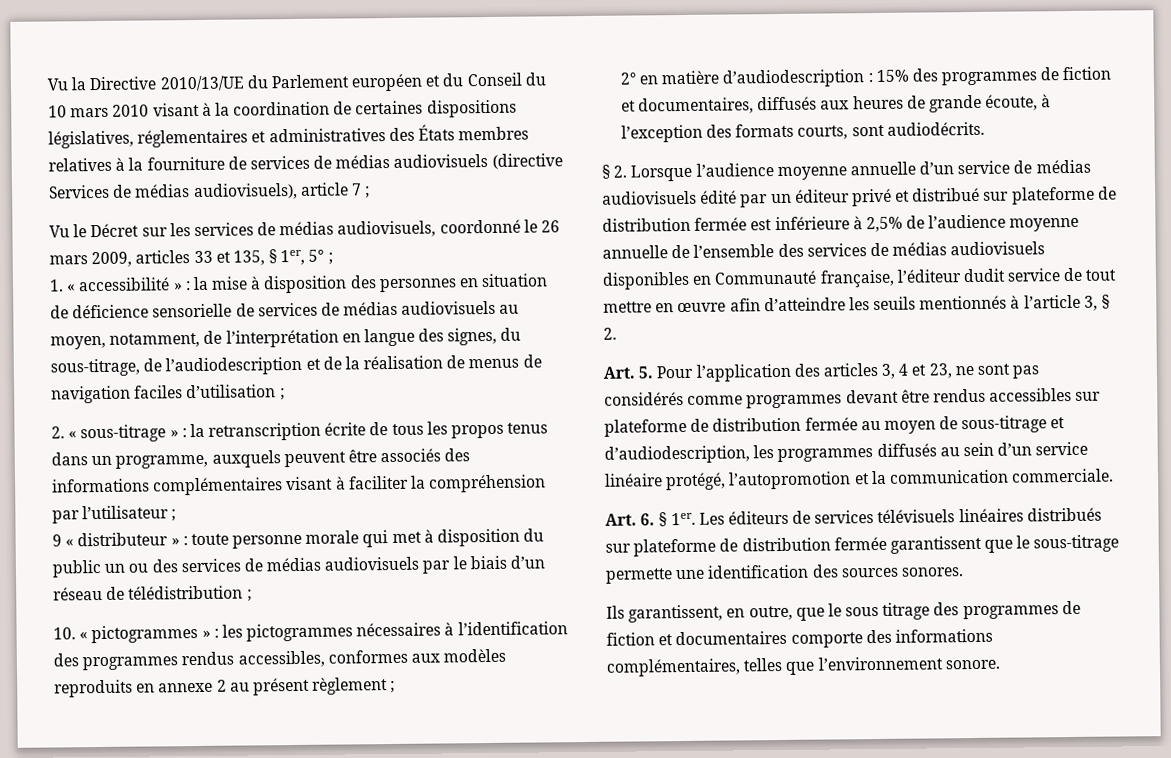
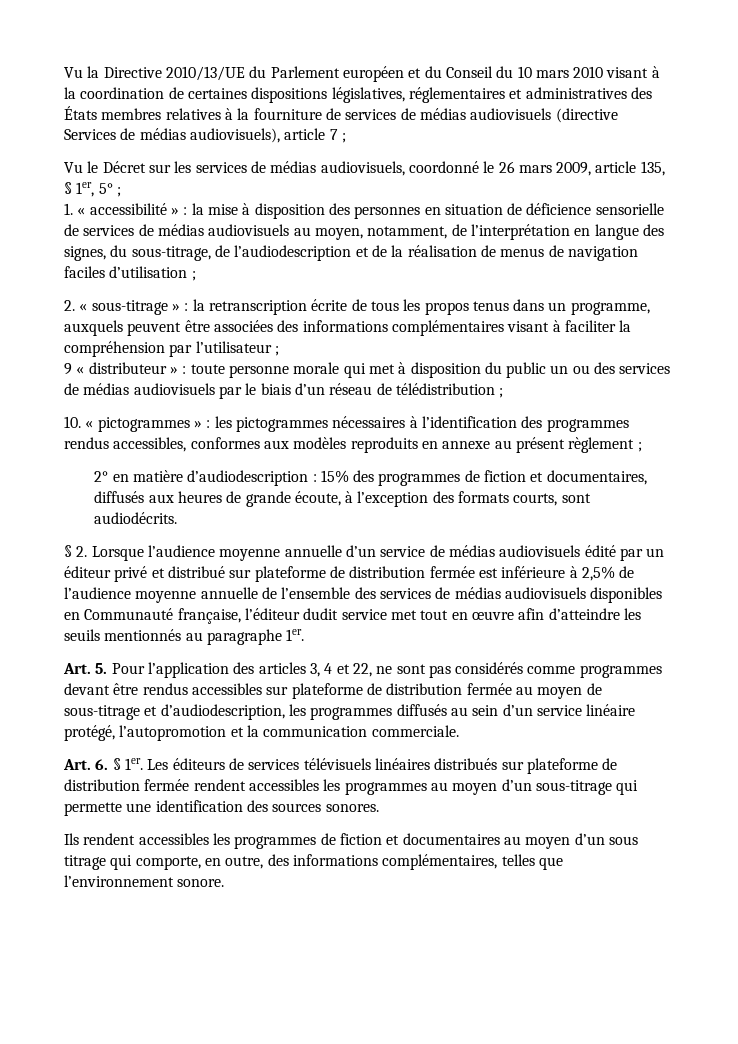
- Vu le Décret sur les services de médias audiovisuels, coordonné le 26 mars 2009, articles 33 et 135, § 1er, 5° ;
+ Vu le Décret sur les services de médias audiovisuels, coordonné le 26 mars 2009, article 135, § 1er, 5° ;
- 2. « sous-titrage » : la retranscription écrite de tous les propos tenus dans un programme, auxquels peuvent être associés des informations complémentaires visant à faciliter la compréhension par l’utilisateur ;
+ 2. « sous-titrage » : la retranscription écrite de tous les propos tenus dans un programme, auxquels peuvent être associées des informations complémentaires visant à faciliter la compréhension par l’utilisateur ;
- 10. « pictogrammes » : les pictogrammes nécessaires à l’identification des programmes rendus accessibles, conformes aux modèles reproduits en annexe 2 au présent règlement ;
+ 10. « pictogrammes » : les pictogrammes nécessaires à l’identification des programmes rendus accessibles, conformes aux modèles reproduits en annexe au présent règlement ;
- § 2. Lorsque l’audience moyenne annuelle d’un service de médias audiovisuels édité par un éditeur privé et distribué sur plateforme de distribution fermée est inférieure à 2,5% de l’audience moyenne annuelle de l’ensemble des services de médias audiovisuels disponibles en Communauté française, l’éditeur dudit service de tout mettre en œuvre afin d’atteindre les seuils mentionnés à l’article 3, § 2.
+ § 2. Lorsque l’audience moyenne annuelle d’un service de médias audiovisuels édité par un éditeur privé et distribué sur plateforme de distribution fermée est inférieure à 2,5% de l’audience moyenne annuelle de l’ensemble des services de médias audiovisuels disponibles en Communauté française, l’éditeur dudit service met tout en œuvre afin d’atteindre les seuils mentionnés au paragraphe 1er.
- Art. 5. Pour l’application des articles 3, 4 et 23, ne sont pas considérés comme programmes devant être rendus accessibles sur plateforme de distribution fermée au moyen de sous-titrage et d’audiodescription, les programmes diffusés au sein d’un service linéaire protégé, l’autopromotion et la communication commerciale.
+ Art. 5. Pour l’application des articles 3, 4 et 22, ne sont pas considérés comme programmes devant être rendus accessibles sur plateforme de distribution fermée au moyen de sous-titrage et d’audiodescription, les programmes diffusés au sein d’un service linéaire protégé, l’autopromotion et la communication commerciale.
- Les éditeurs de services télévisuels linéaires distribués sur plateforme de distribution fermée garantissent que le sous-titrage permette une identification des sources sonores.
+ Les éditeurs de services télévisuels linéaires distribués sur plateforme de distribution fermée rendent accessibles les programmes au moyen d’un sous-titrage qui permette une identification des sources sonores.
- Ils garantissent, en outre, que le sous titrage des programmes de fiction et documentaires comporte des informations complémentaires, telles que l’environnement sonore.
+ Ils rendent accessibles les programmes de fiction et documentaires au moyen d’un sous titrage qui comporte, en outre, des informations complémentaires, telles que l’environnement sonore.

